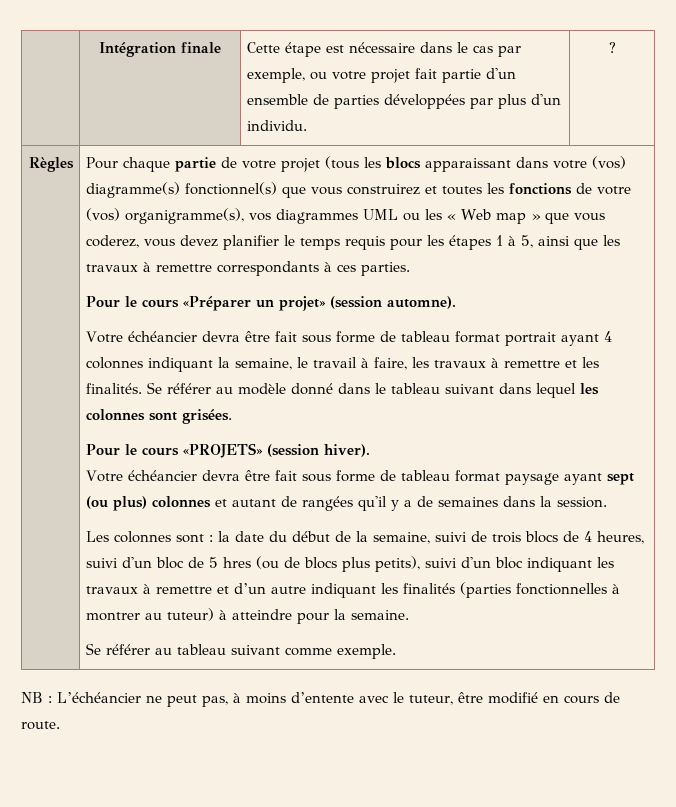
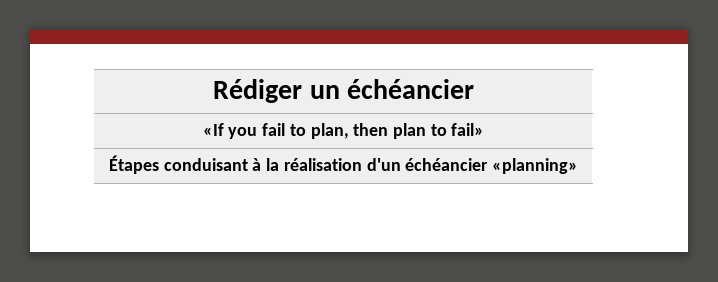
- | Intégration finale | Cette étape est nécessaire dans le cas par exemple, ou votre projet fait partie d'un ensemble de parties développées par plus d'un individu. | ?
- Règles | Pour chaque partie de votre projet (tous les blocs apparaissant dans votre (vos) diagramme(s) fonctionnel(s) que vous construirez et toutes les fonctions de votre (vos) organigramme(s), vos diagrammes UML ou les « Web map » que vous coderez, vous devez planifier le temps requis pour les étapes 1 à 5, ainsi que les travaux à remettre correspondants à ces parties.
- Pour le cours «Préparer un projet» (session automne).
- Votre échéancier devra être fait sous forme de tableau format portrait ayant 4 colonnes indiquant la semaine, le travail à faire, les travaux à remettre et les finalités. Se référer au modèle donné dans le tableau suivant dans lequel les colonnes sont grisées.
- Pour le cours «PROJETS» (session hiver).
- Votre échéancier devra être fait sous forme de tableau format paysage ayant sept (ou plus) colonnes et autant de rangées qu'il y a de semaines dans la session.
- Les colonnes sont : la date du début de la semaine, suivi de trois blocs de 4 heures, suivi d'un bloc de 5 hres (ou de blocs plus petits), suivi d'un bloc indiquant les travaux à remettre et d’un autre indiquant les finalités (parties fonctionnelles à montrer au tuteur) à atteindre pour la semaine.
- Se référer au tableau suivant comme exemple.
- NB : L’échéancier ne peut pas, à moins d’entente avec le tuteur, être modifié en cours de route.
+ Rédiger un échéancier
+ «If you fail to plan, then plan to fail»
+ Étapes conduisant à la réalisation d'un échéancier «planning»

